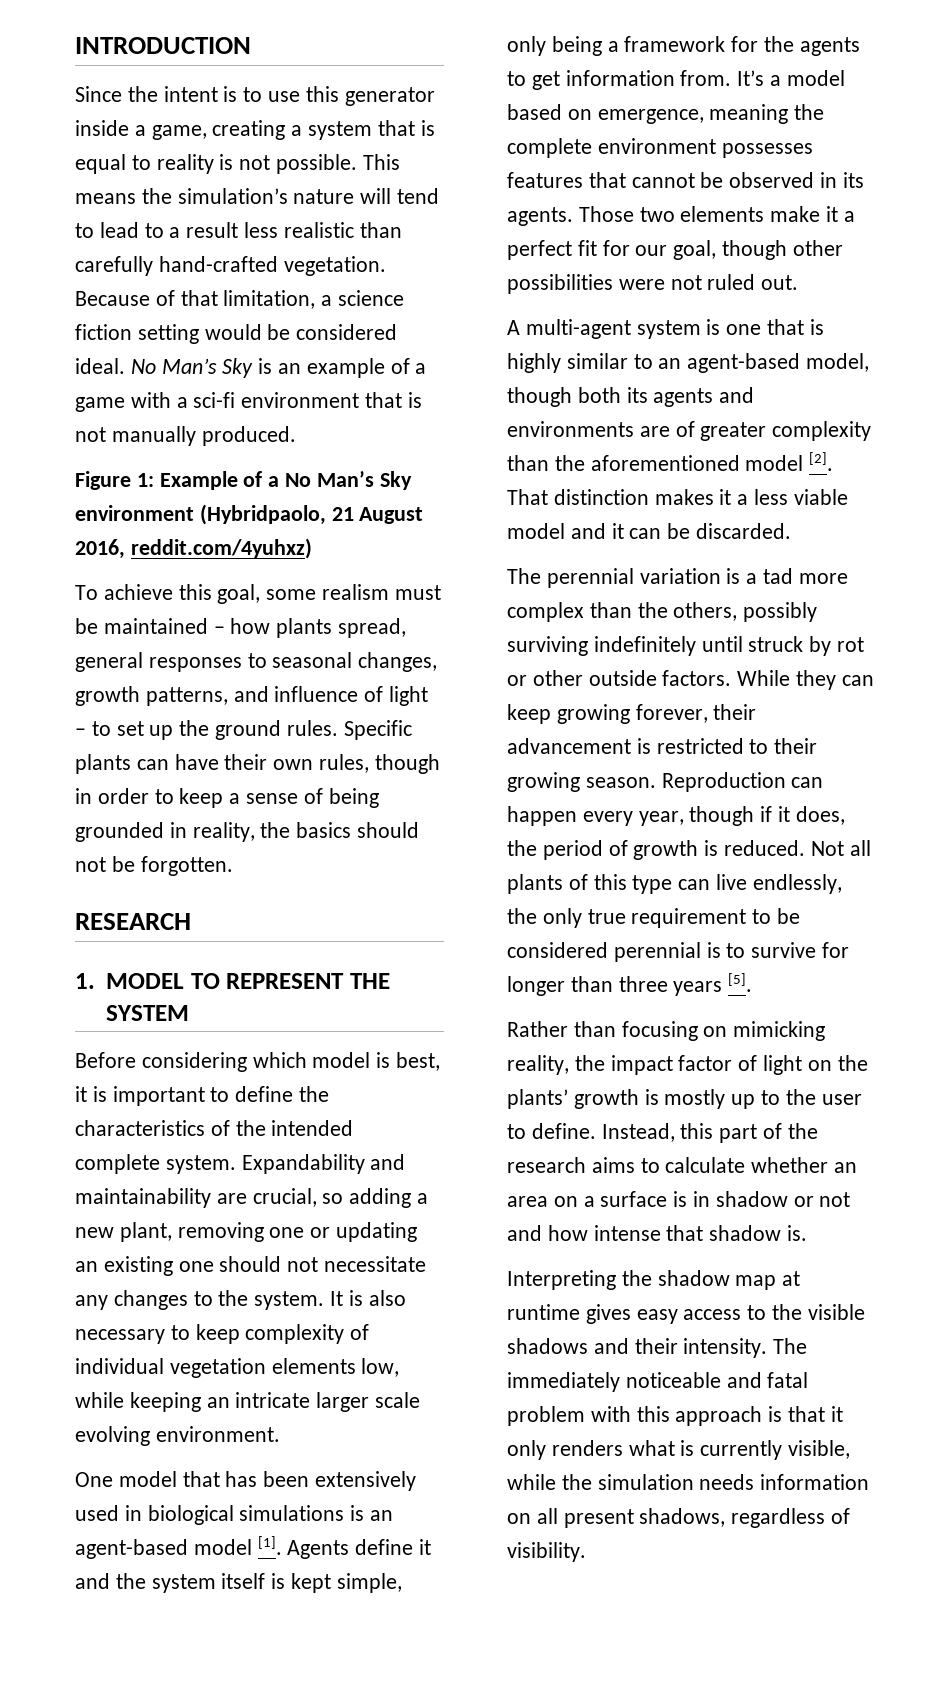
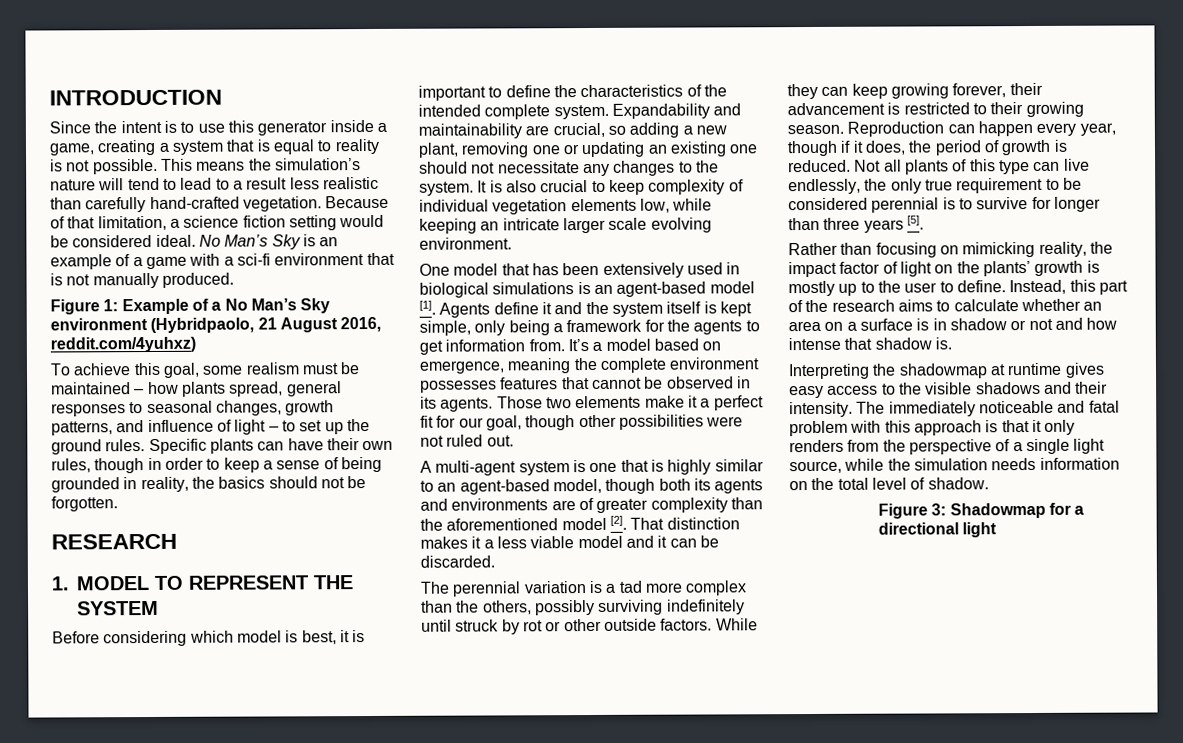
- It is also necessary to keep complexity of individual vegetation elements low, while keeping an intricate larger scale evolving environment.
+ It is also crucial to keep complexity of individual vegetation elements low, while keeping an intricate larger scale evolving environment.
- Interpreting the shadow map at runtime gives easy access to the visible shadows and their intensity.
+ Interpreting the shadowmap at runtime gives easy access to the visible shadows and their intensity.
- The immediately noticeable and fatal problem with this approach is that it only renders what is currently visible, while the simulation needs information on all present shadows, regardless of visibility.
+ The immediately noticeable and fatal problem with this approach is that it only renders from the perspective of a single light source, while the simulation needs information on the total level of shadow.
+ Figure 3: Shadowmap for a directional light

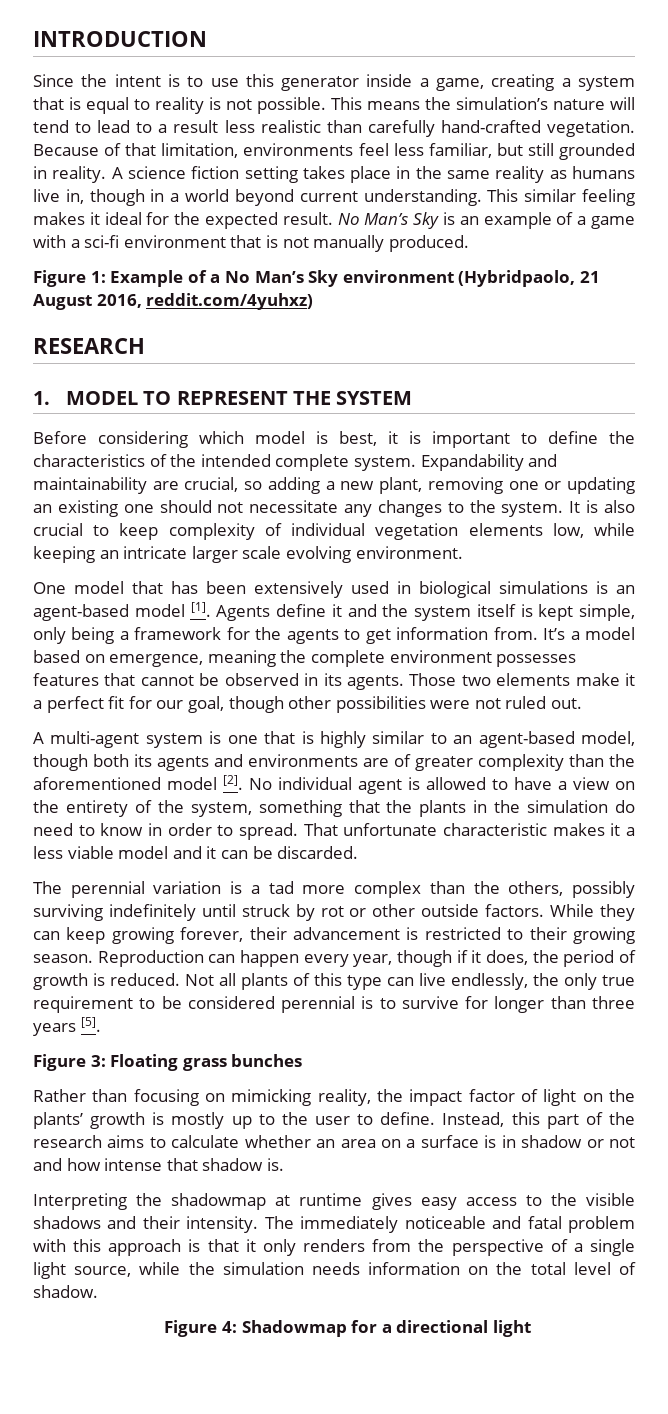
- Because of that limitation, a science fiction setting would be considered ideal.
+ Because of that limitation, environments feel less familiar, but still grounded in reality. A science fiction setting takes place in the same reality as humans live in, though in a world beyond current understanding. This similar feeling makes it ideal for the expected result.
- To achieve this goal, some realism must be maintained – how plants spread, general responses to seasonal changes, growth patterns, and influence of light – to set up the ground rules. Specific plants can have their own rules, though in order to keep a sense of being grounded in reality, the basics should not be forgotten.
- That distinction makes it a less viable model and it can be discarded.
+ No individual agent is allowed to have a view on the entirety of the system, something that the plants in the simulation do need to know in order to spread. That unfortunate characteristic makes it a less viable model and it can be discarded.
+ Figure 3: Floating grass bunches
- Figure 3: Shadowmap for a directional light
+ Figure 4: Shadowmap for a directional light

